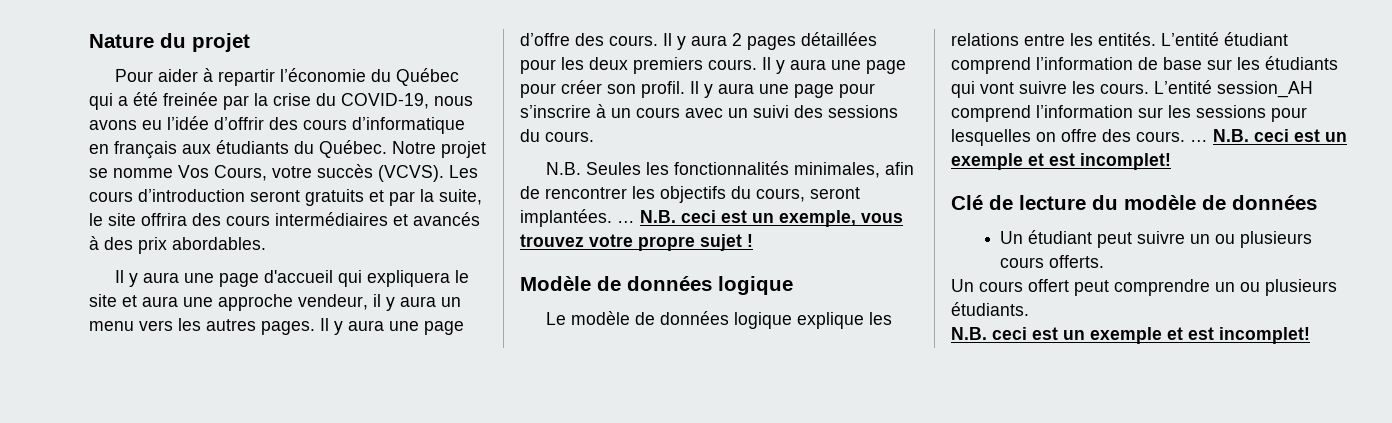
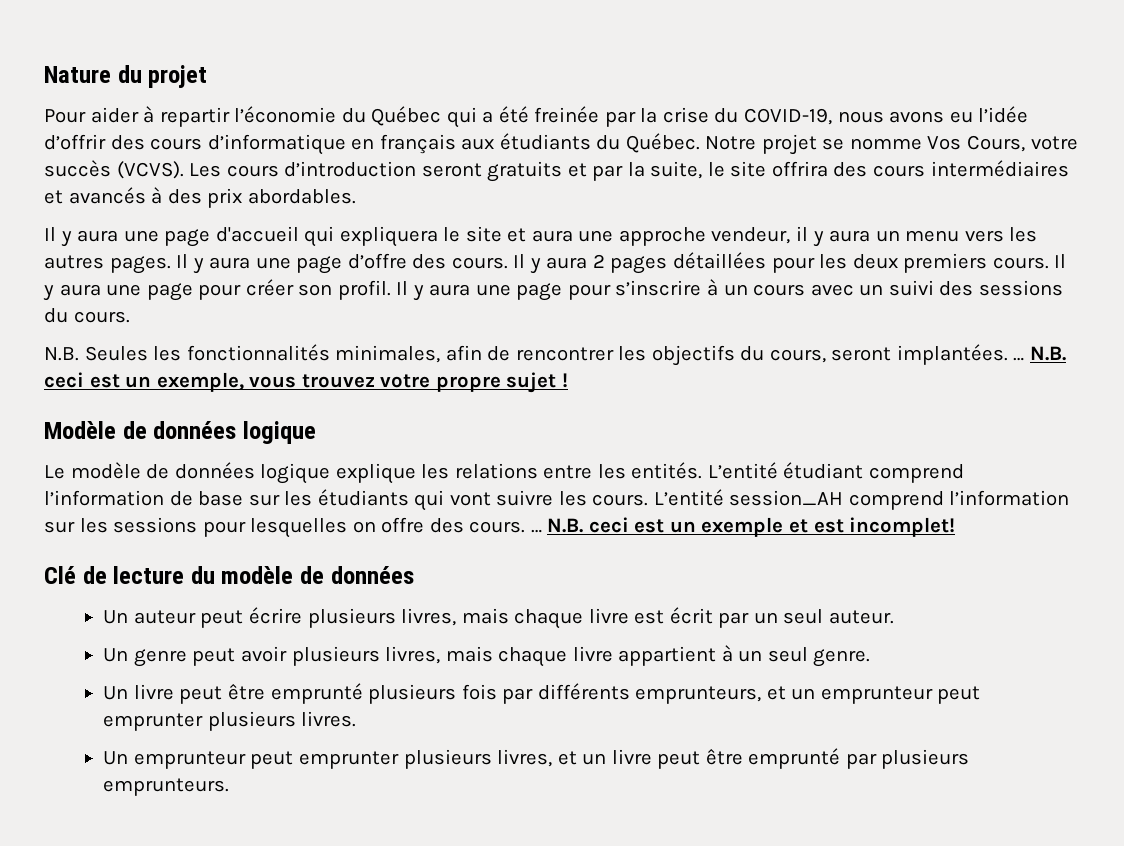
- Un étudiant peut suivre un ou plusieurs cours offerts.
- Un cours offert peut comprendre un ou plusieurs étudiants.
- N.B. ceci est un exemple et est incomplet!
+ Un auteur peut écrire plusieurs livres, mais chaque livre est écrit par un seul auteur.
+ Un genre peut avoir plusieurs livres, mais chaque livre appartient à un seul genre.
+ Un livre peut être emprunté plusieurs fois par différents emprunteurs, et un emprunteur peut emprunter plusieurs livres.
+ Un emprunteur peut emprunter plusieurs livres, et un livre peut être emprunté par plusieurs emprunteurs.

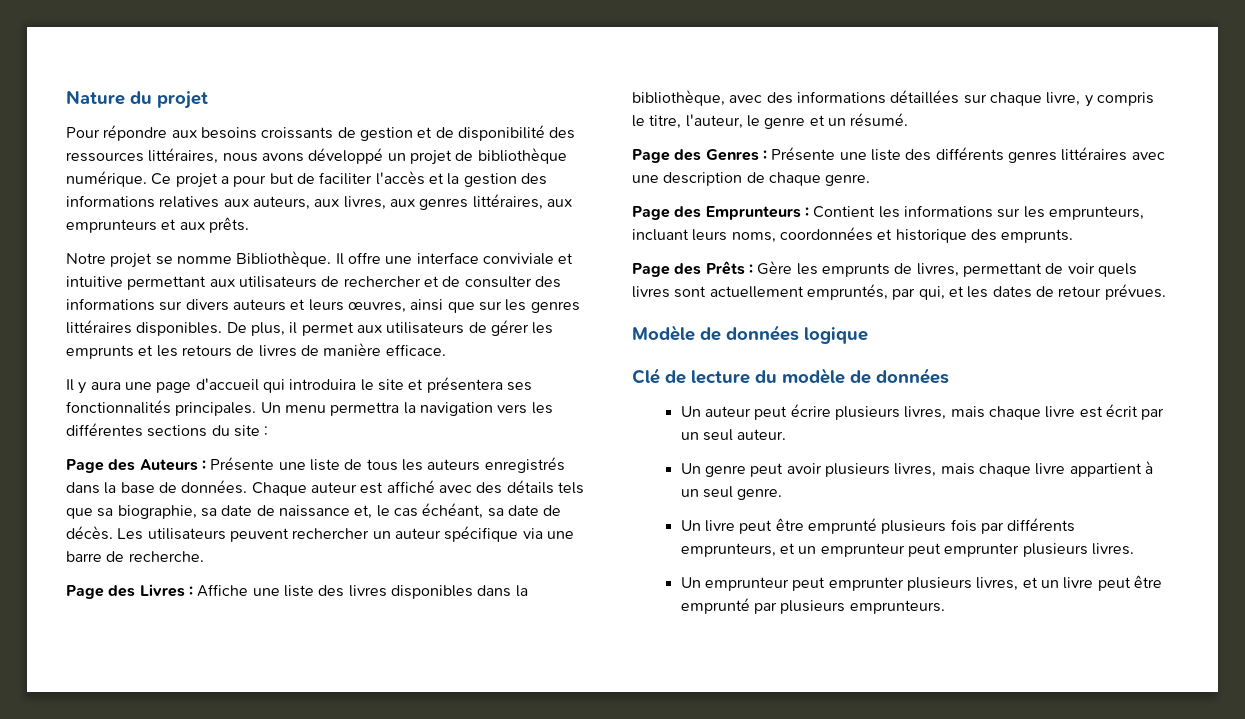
- Pour aider à repartir l’économie du Québec qui a été freinée par la crise du COVID-19, nous avons eu l’idée d’offrir des cours d’informatique en français aux étudiants du Québec. Notre projet se nomme Vos Cours, votre succès (VCVS). Les cours d’introduction seront gratuits et par la suite, le site offrira des cours intermédiaires et avancés à des prix abordables.
+ Pour répondre aux besoins croissants de gestion et de disponibilité des ressources littéraires, nous avons développé un projet de bibliothèque numérique. Ce projet a pour but de faciliter l'accès et la gestion des informations relatives aux auteurs, aux livres, aux genres littéraires, aux emprunteurs et aux prêts.
+ Notre projet se nomme Bibliothèque. Il offre une interface conviviale et intuitive permettant aux utilisateurs de rechercher et de consulter des informations sur divers auteurs et leurs œuvres, ainsi que sur les genres littéraires disponibles. De plus, il permet aux utilisateurs de gérer les emprunts et les retours de livres de manière efficace.
- Il y aura une page d'accueil qui expliquera le site et aura une approche vendeur, il y aura un menu vers les autres pages. Il y aura une page d’offre des cours. Il y aura 2 pages détaillées pour les deux premiers cours. Il y aura une page pour créer son profil. Il y aura une page pour s’inscrire à un cours avec un suivi des sessions du cours.
- N.B. Seules les fonctionnalités minimales, afin de rencontrer les objectifs du cours, seront implantées. … N.B. ceci est un exemple, vous trouvez votre propre sujet !
+ Il y aura une page d'accueil qui introduira le site et présentera ses fonctionnalités principales. Un menu permettra la navigation vers les différentes sections du site :
+ Page des Auteurs : Présente une liste de tous les auteurs enregistrés dans la base de données. Chaque auteur est affiché avec des détails tels que sa biographie, sa date de naissance et, le cas échéant, sa date de décès. Les utilisateurs peuvent rechercher un auteur spécifique via une barre de recherche.
+ Page des Livres : Affiche une liste des livres disponibles dans la bibliothèque, avec des informations détaillées sur chaque livre, y compris le titre, l'auteur, le genre et un résumé.
+ Page des Genres : Présente une liste des différents genres littéraires avec une description de chaque genre.
+ Page des Emprunteurs : Contient les informations sur les emprunteurs, incluant leurs noms, coordonnées et historique des emprunts.
+ Page des Prêts : Gère les emprunts de livres, permettant de voir quels livres sont actuellement empruntés, par qui, et les dates de retour prévues.
  Modèle de données logique
- Le modèle de données logique explique les relations entre les entités. L’entité étudiant comprend l’information de base sur les étudiants qui vont suivre les cours. L’entité session_AH comprend l’information sur les sessions pour lesquelles on offre des cours. … N.B. ceci est un exemple et est incomplet!

